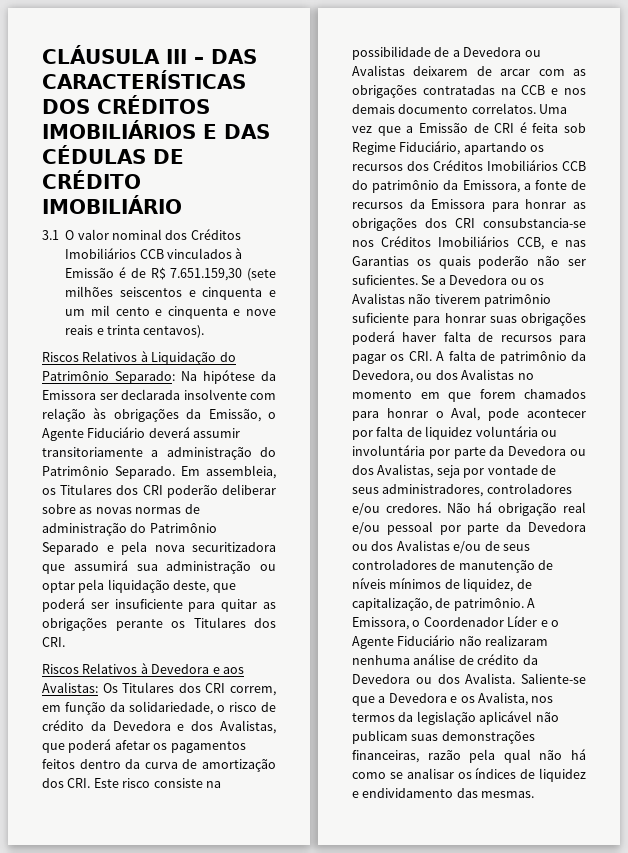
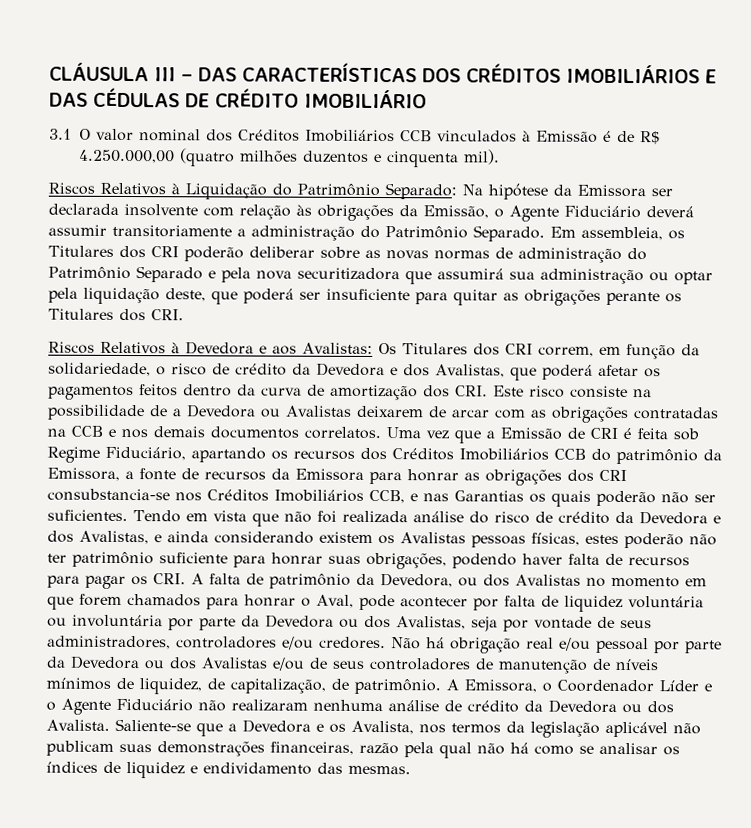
- 3.1 O valor nominal dos Créditos Imobiliários CCB vinculados à Emissão é de R$ 7.651.159,30 (sete milhões seiscentos e cinquenta e um mil cento e cinquenta e nove reais e trinta centavos).
+ 3.1 O valor nominal dos Créditos Imobiliários CCB vinculados à Emissão é de R$ 4.250.000,00 (quatro milhões duzentos e cinquenta mil).
- Os Titulares dos CRI correm, em função da solidariedade, o risco de crédito da Devedora e dos Avalistas, que poderá afetar os pagamentos feitos dentro da curva de amortização dos CRI. Este risco consiste na possibilidade de a Devedora ou Avalistas deixarem de arcar com as obrigações contratadas na CCB e nos demais documento correlatos.
+ Os Titulares dos CRI correm, em função da solidariedade, o risco de crédito da Devedora e dos Avalistas, que poderá afetar os pagamentos feitos dentro da curva de amortização dos CRI. Este risco consiste na possibilidade de a Devedora ou Avalistas deixarem de arcar com as obrigações contratadas na CCB e nos demais documentos correlatos.
- Se a Devedora ou os Avalistas não tiverem patrimônio suficiente para honrar suas obrigações poderá haver falta de recursos para pagar os CRI. A falta de patrimônio da Devedora, ou dos Avalistas no momento em que forem chamados para honrar o Aval, pode acontecer por falta de liquidez voluntária ou involuntária por parte da Devedora ou dos Avalistas, seja por vontade de seus administradores, controladores e/ou credores.
+ Tendo em vista que não foi realizada análise do risco de crédito da Devedora e dos Avalistas, e ainda considerando existem os Avalistas pessoas físicas, estes poderão não ter patrimônio suficiente para honrar suas obrigações, podendo haver falta de recursos para pagar os CRI. A falta de patrimônio da Devedora, ou dos Avalistas no momento em que forem chamados para honrar o Aval, pode acontecer por falta de liquidez voluntária ou involuntária por parte da Devedora ou dos Avalistas, seja por vontade de seus administradores, controladores e/ou credores.

